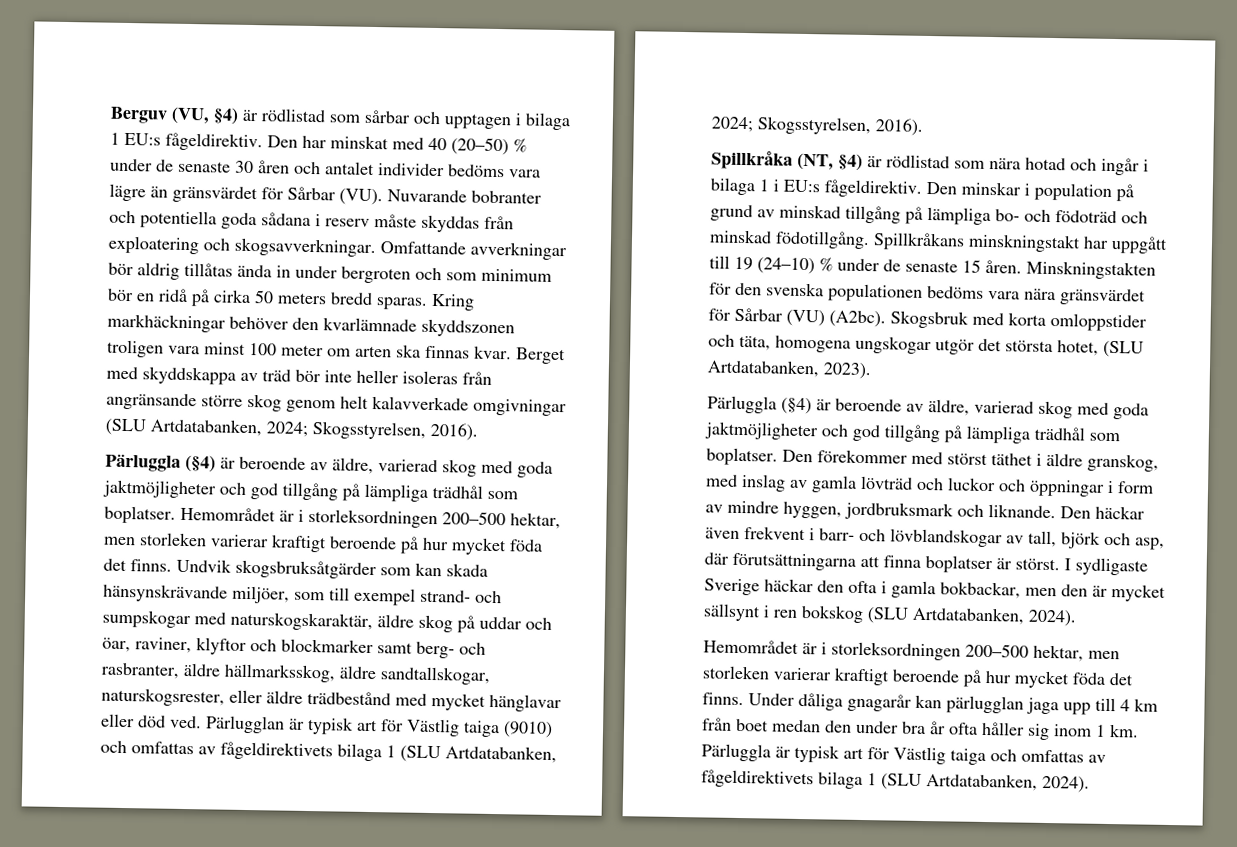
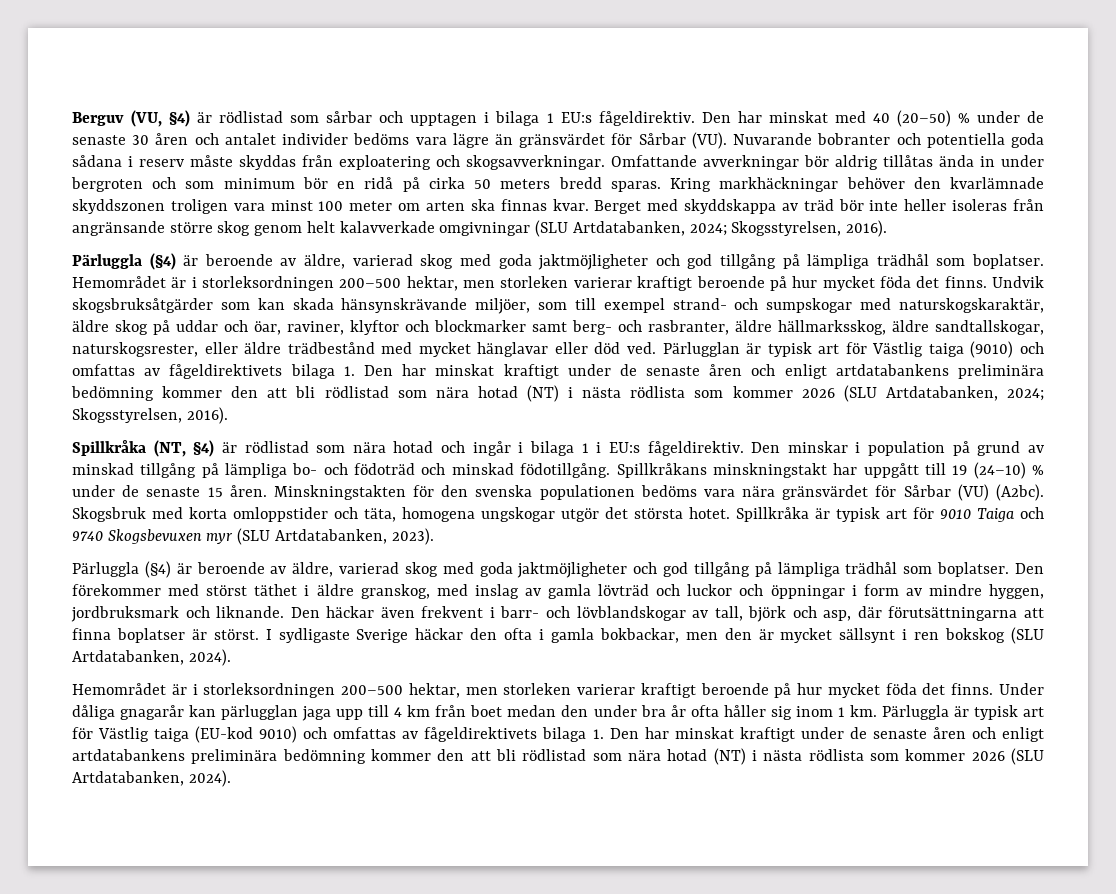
- Pärlugglan är typisk art för Västlig taiga (9010) och omfattas av fågeldirektivets bilaga 1 (SLU Artdatabanken, 2024; Skogsstyrelsen, 2016).
+ Pärlugglan är typisk art för Västlig taiga (9010) och omfattas av fågeldirektivets bilaga 1. Den har minskat kraftigt under de senaste åren och enligt artdatabankens preliminära bedömning kommer den att bli rödlistad som nära hotad (NT) i nästa rödlista som kommer 2026 (SLU Artdatabanken, 2024; Skogsstyrelsen, 2016).
- Skogsbruk med korta omloppstider och täta, homogena ungskogar utgör det största hotet, (SLU Artdatabanken, 2023).
+ Skogsbruk med korta omloppstider och täta, homogena ungskogar utgör det största hotet. Spillkråka är typisk art för 9010 Taiga och 9740 Skogsbevuxen myr (SLU Artdatabanken, 2023).
- Pärluggla är typisk art för Västlig taiga och omfattas av fågeldirektivets bilaga 1 (SLU Artdatabanken, 2024).
+ Pärluggla är typisk art för Västlig taiga (EU-kod 9010) och omfattas av fågeldirektivets bilaga 1. Den har minskat kraftigt under de senaste åren och enligt artdatabankens preliminära bedömning kommer den att bli rödlistad som nära hotad (NT) i nästa rödlista som kommer 2026 (SLU Artdatabanken, 2024).

